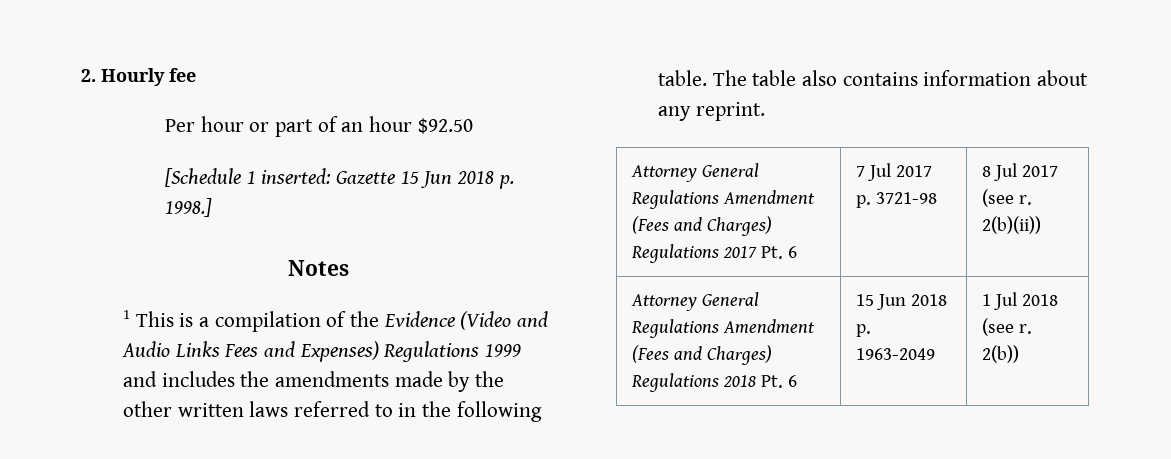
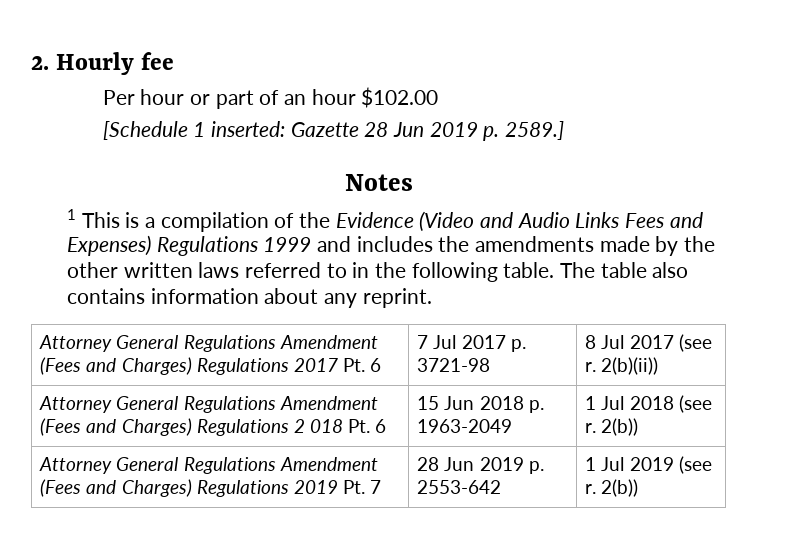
- Per hour or part of an hour $92.50
+ Per hour or part of an hour $102.00
- [Schedule 1 inserted: Gazette 15 Jun 2018 p. 1998.]
+ [Schedule 1 inserted: Gazette 28 Jun 2019 p. 2589.]
- Attorney General Regulations Amendment (Fees and Charges) Regulations 2018 Pt. 6 | 15 Jun 2018 p. 1963-2049 | 1 Jul 2018 (see r. 2(b))
+ Attorney General Regulations Amendment (Fees and Charges) Regulations 2 018 Pt. 6 | 15 Jun 2018 p. 1963-2049 | 1 Jul 2018 (see r. 2(b))
+ Attorney General Regulations Amendment (Fees and Charges) Regulations 2019 Pt. 7 | 28 Jun 2019 p. 2553-642 | 1 Jul 2019 (see r. 2(b))

